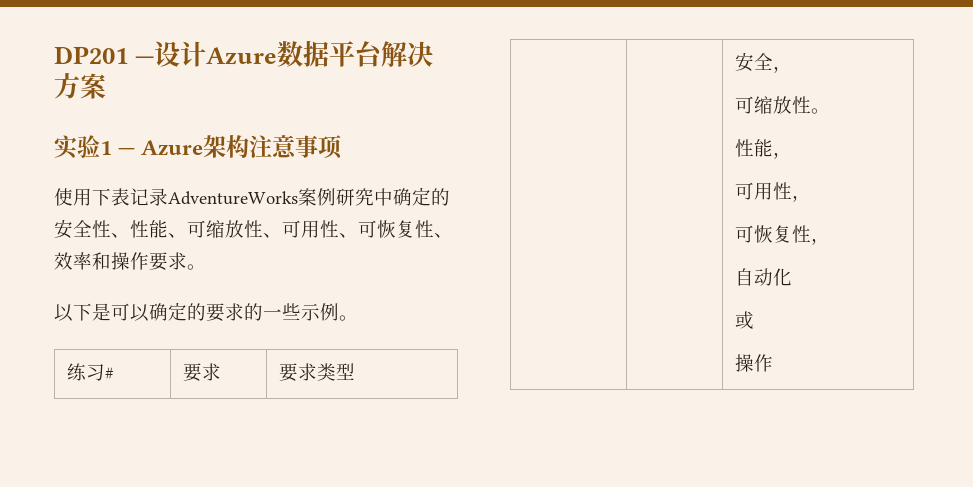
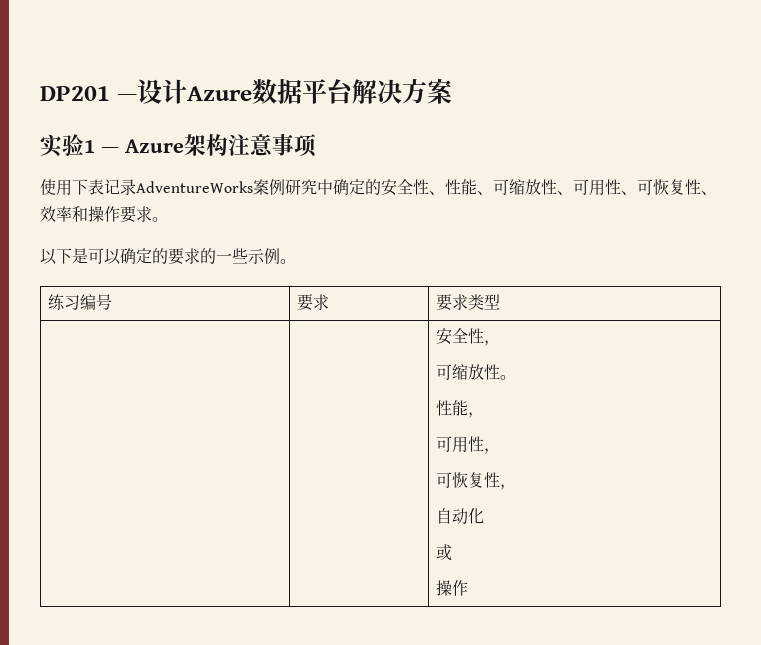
- 练习# | 要求 | 要求类型
+ 练习编号 | 要求 | 要求类型
- | | 安全，
+ | | 安全性，

